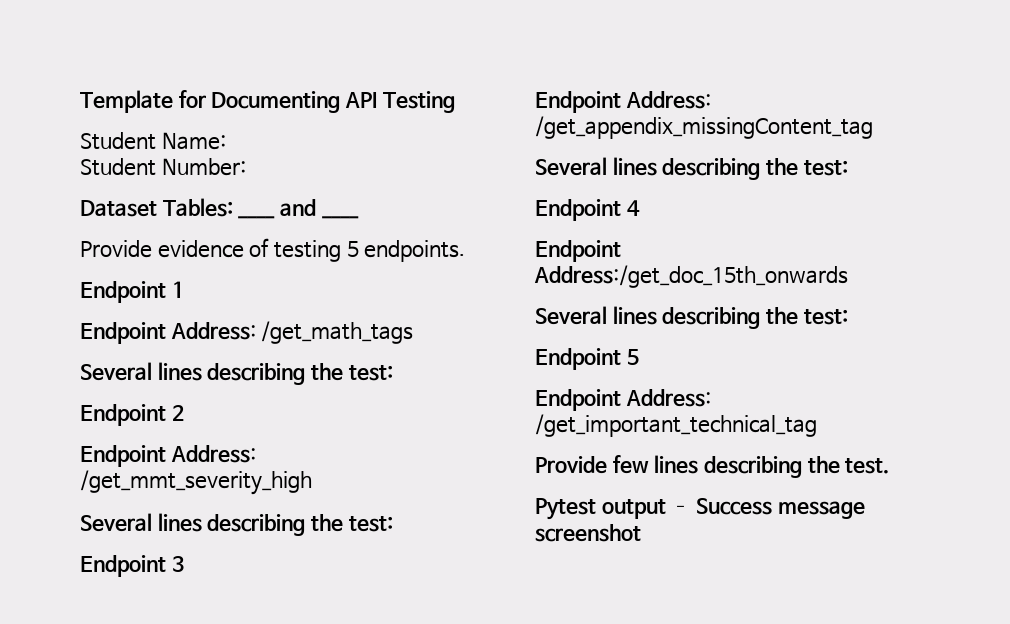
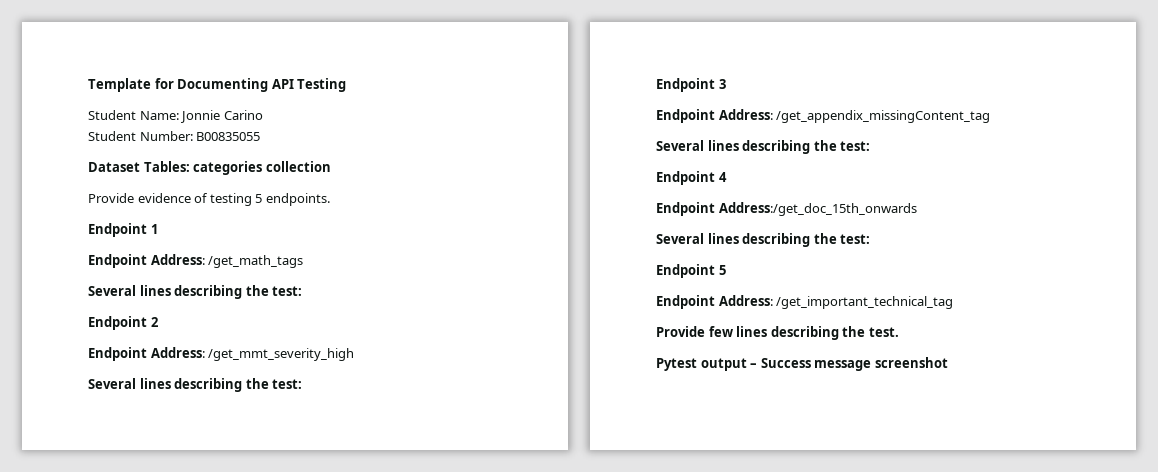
- Student Name:
+ Student Name: Jonnie Carino
- Student Number:
+ Student Number: B00835055
- Dataset Tables: ____ and ____
+ Dataset Tables: categories collection

